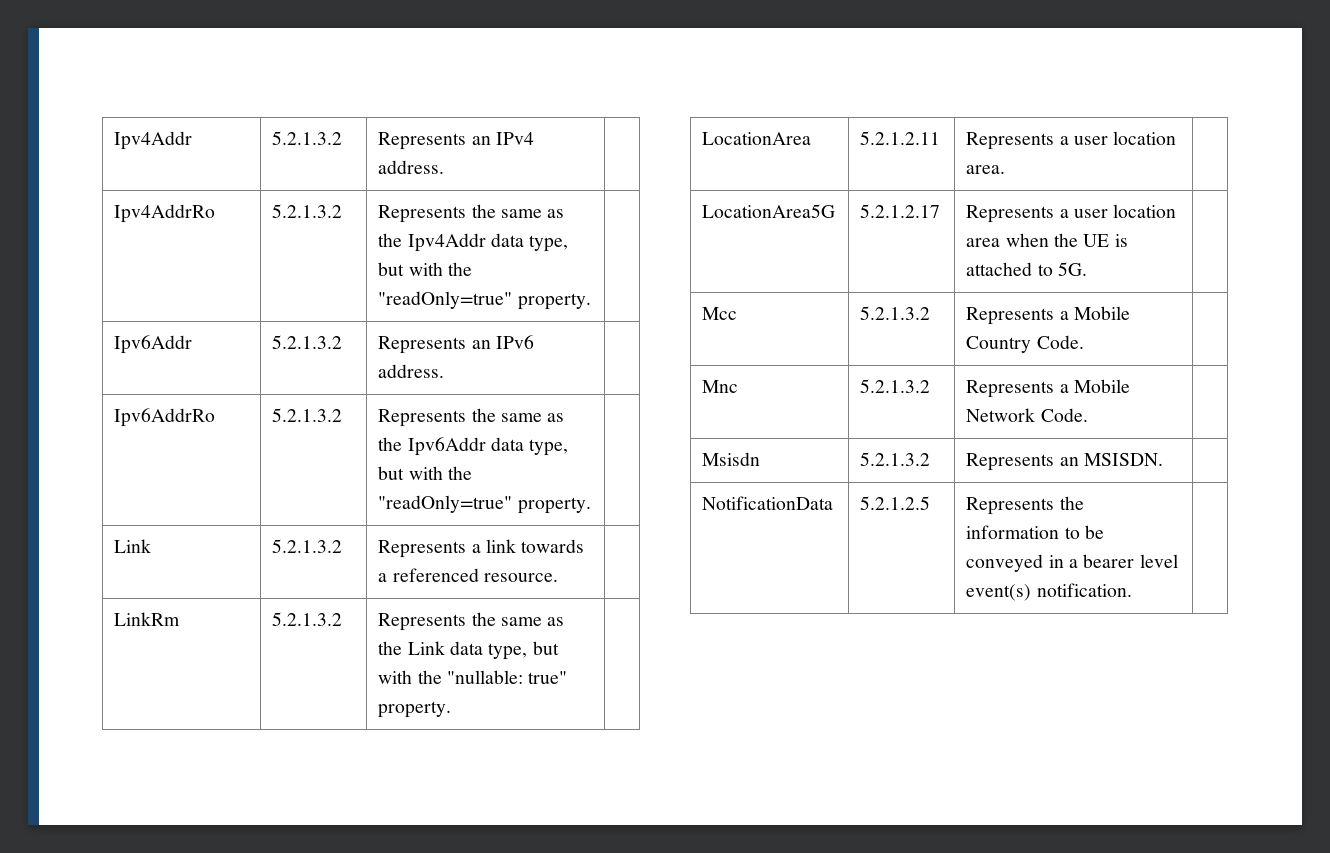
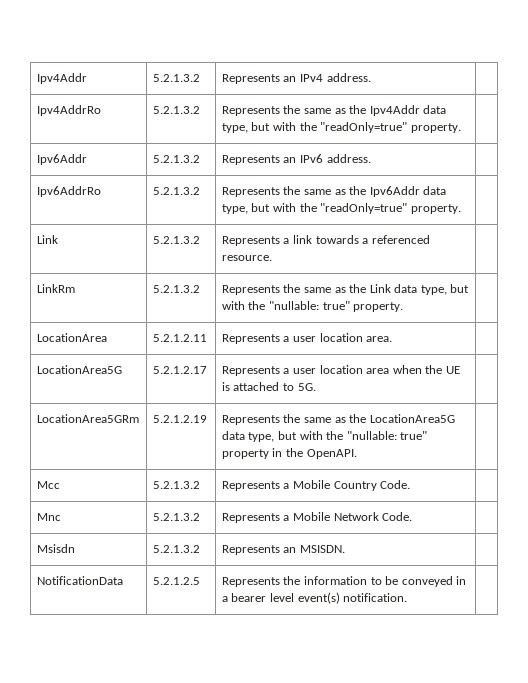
+ LocationArea5GRm | 5.2.1.2.19 | Represents the same as the LocationArea5G data type, but with the "nullable: true" property in the OpenAPI. |

